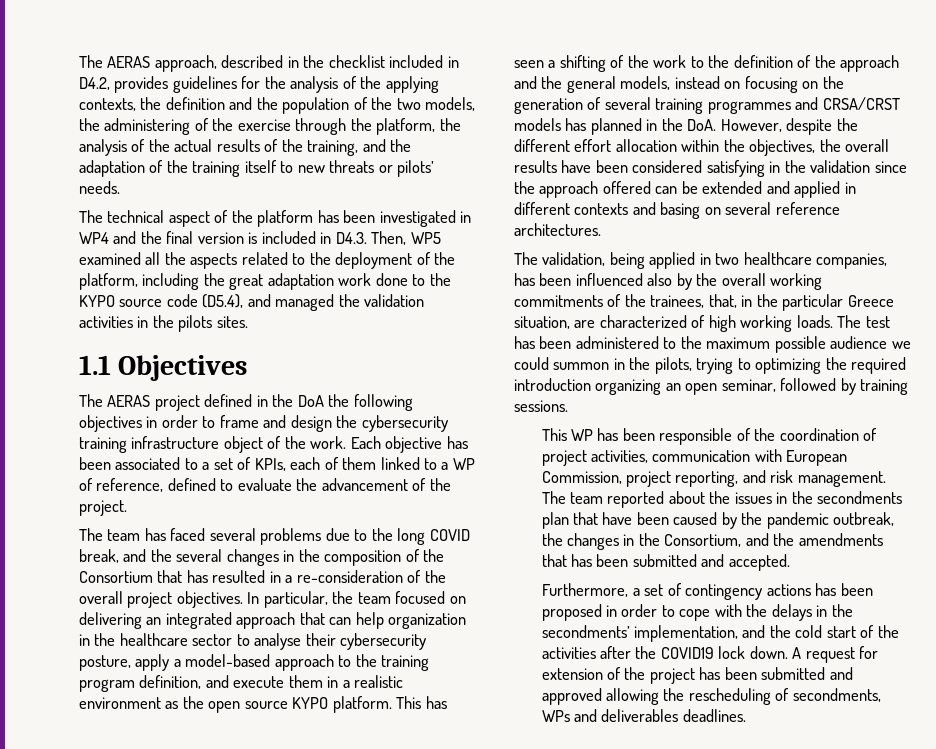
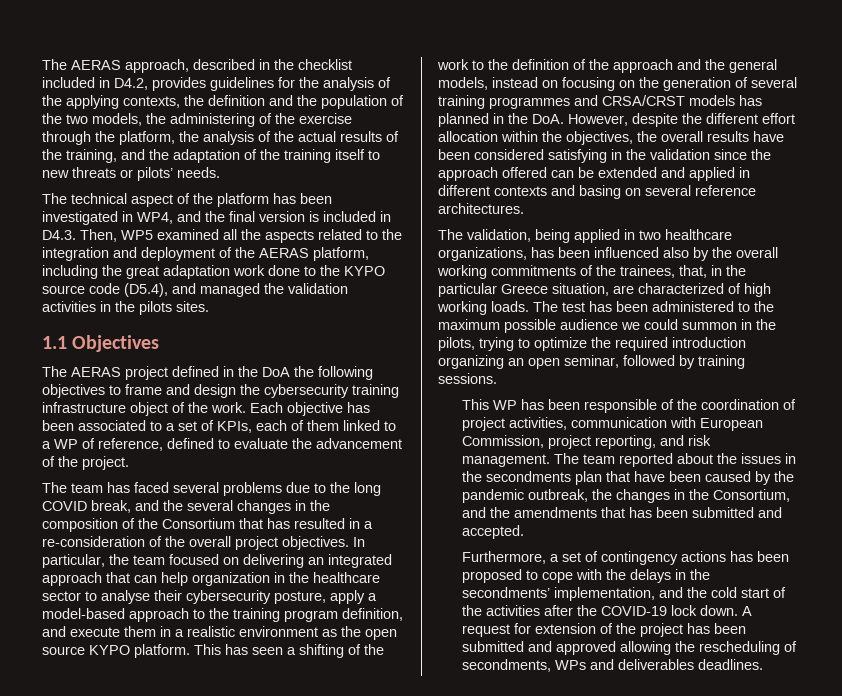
- The technical aspect of the platform has been investigated in WP4 and the final version is included in D4.3. Then, WP5 examined all the aspects related to the deployment of the platform, including the great adaptation work done to the KYPO source code (D5.4), and managed the validation activities in the pilots sites.
+ The technical aspect of the platform has been investigated in WP4, and the final version is included in D4.3. Then, WP5 examined all the aspects related to the integration and deployment of the AERAS platform, including the great adaptation work done to the KYPO source code (D5.4), and managed the validation activities in the pilots sites.
- The AERAS project defined in the DoA the following objectives in order to frame and design the cybersecurity training infrastructure object of the work.
+ The AERAS project defined in the DoA the following objectives to frame and design the cybersecurity training infrastructure object of the work.
- The validation, being applied in two healthcare companies, has been influenced also by the overall working commitments of the trainees, that, in the particular Greece situation, are characterized of high working loads.
+ The validation, being applied in two healthcare organizations, has been influenced also by the overall working commitments of the trainees, that, in the particular Greece situation, are characterized of high working loads.
- The test has been administered to the maximum possible audience we could summon in the pilots, trying to optimizing the required introduction organizing an open seminar, followed by training sessions.
+ The test has been administered to the maximum possible audience we could summon in the pilots, trying to optimize the required introduction organizing an open seminar, followed by training sessions.
- Furthermore, a set of contingency actions has been proposed in order to cope with the delays in the secondments’ implementation, and the cold start of the activities after the COVID19 lock down.
+ Furthermore, a set of contingency actions has been proposed to cope with the delays in the secondments’ implementation, and the cold start of the activities after the COVID-19 lock down.

